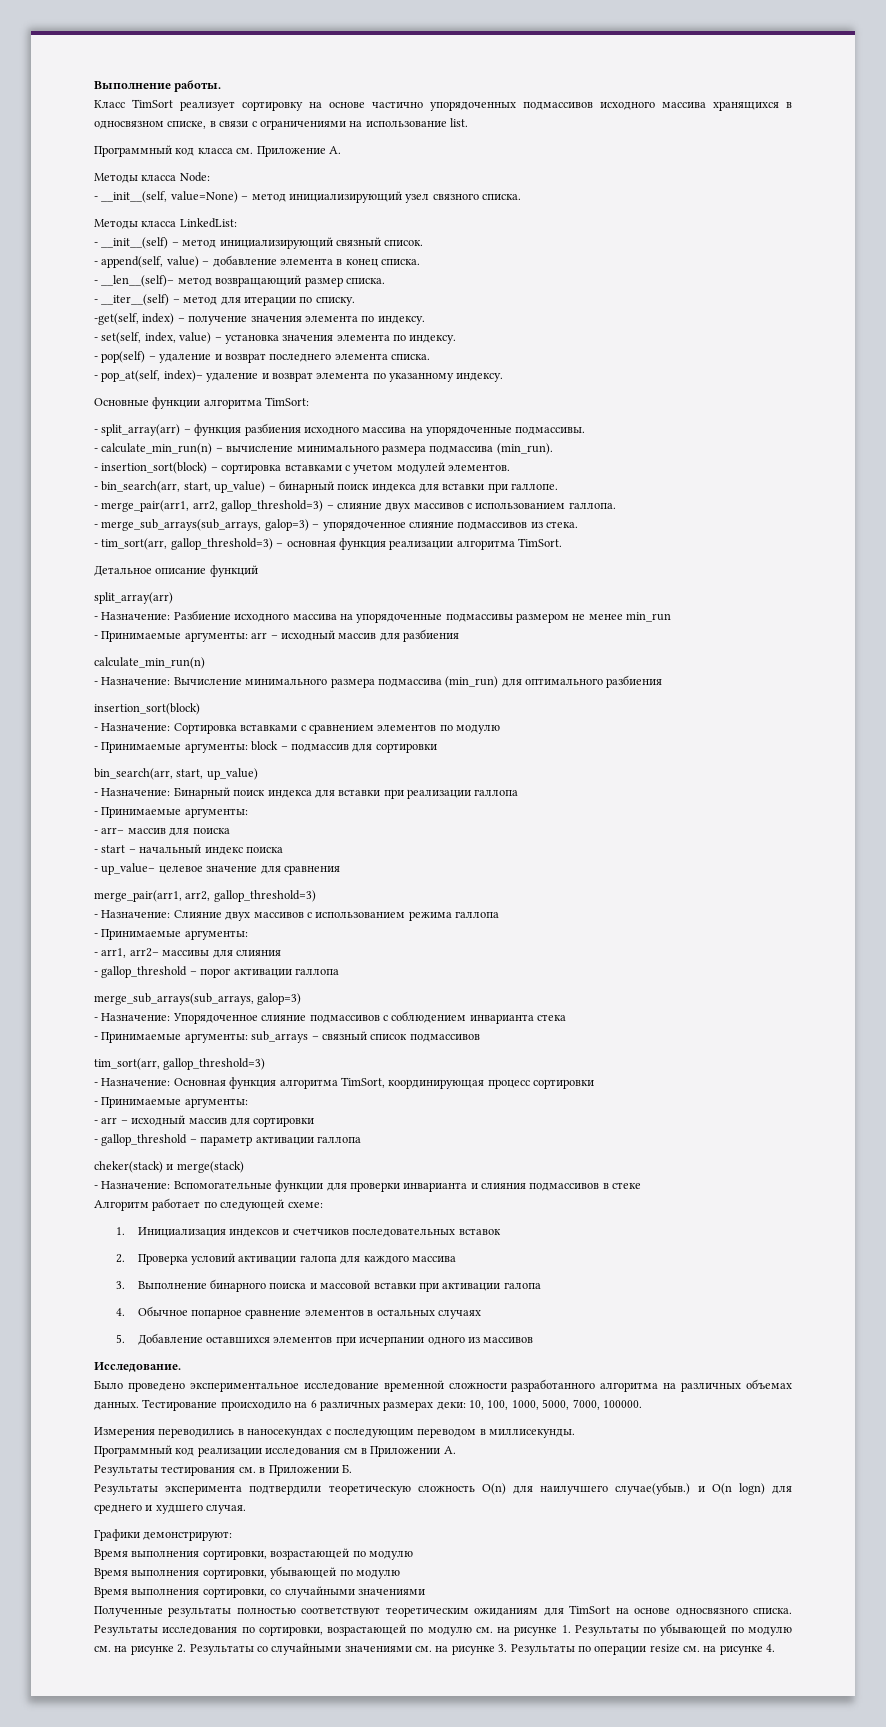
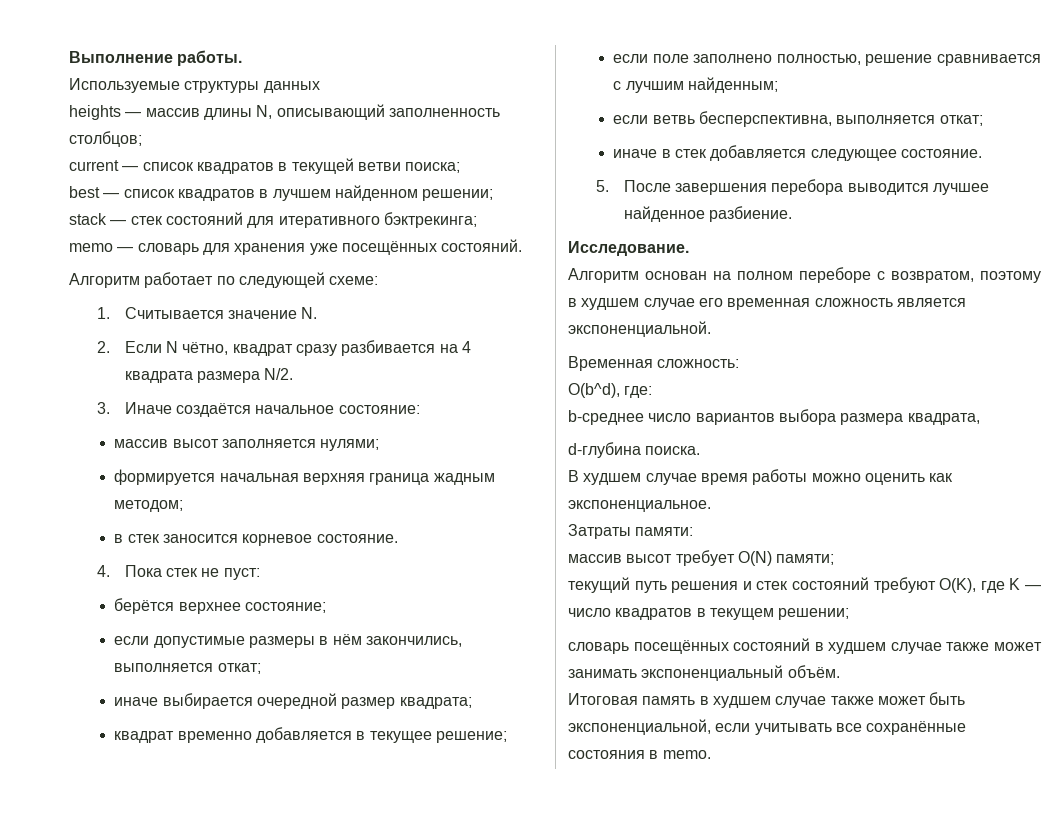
- Класс TimSort реализует сортировку на основе частично упорядоченных подмассивов исходного массива хранящихся в односвязном списке, в связи с ограничениями на использование list.
- Программный код класса см. Приложение А.
- Методы класса Node:
- - __init__(self, value=None) – метод инициализирующий узел связного списка.
- Методы класса LinkedList:
- - __init__(self) – метод инициализирующий связный список.
- - append(self, value) – добавление элемента в конец списка.
- - __len__(self)– метод возвращающий размер списка.
- - __iter__(self) – метод для итерации по списку.
- -get(self, index) – получение значения элемента по индексу.
- - set(self, index, value) – установка значения элемента по индексу.
- - pop(self) – удаление и возврат последнего элемента списка.
- - pop_at(self, index)– удаление и возврат элемента по указанному индексу.
- Основные функции алгоритма TimSort:
- - split_array(arr) – функция разбиения исходного массива на упорядоченные подмассивы.
- - calculate_min_run(n) – вычисление минимального размера подмассива (min_run).
- - insertion_sort(block) – сортировка вставками с учетом модулей элементов.
- - bin_search(arr, start, up_value) – бинарный поиск индекса для вставки при галлопе.
- - merge_pair(arr1, arr2, gallop_threshold=3) – слияние двух массивов с использованием галлопа.
- - merge_sub_arrays(sub_arrays, galop=3) – упорядоченное слияние подмассивов из стека.
- - tim_sort(arr, gallop_threshold=3) – основная функция реализации алгоритма TimSort.
- Детальное описание функций
- split_array(arr)
- - Назначение: Разбиение исходного массива на упорядоченные подмассивы размером не менее min_run
- - Принимаемые аргументы: arr – исходный массив для разбиения
- calculate_min_run(n)
- - Назначение: Вычисление минимального размера подмассива (min_run) для оптимального разбиения
- insertion_sort(block)
- - Назначение: Сортировка вставками с сравнением элементов по модулю
- - Принимаемые аргументы: block – подмассив для сортировки
- bin_search(arr, start, up_value)
- - Назначение: Бинарный поиск индекса для вставки при реализации галлопа
- - Принимаемые аргументы:
- - arr– массив для поиска
- - start – начальный индекс поиска
- - up_value– целевое значение для сравнения
- merge_pair(arr1, arr2, gallop_threshold=3)
- - Назначение: Слияние двух массивов с использованием режима галлопа
- - Принимаемые аргументы:
- - arr1, arr2– массивы для слияния
- - gallop_threshold – порог активации галлопа
- merge_sub_arrays(sub_arrays, galop=3)
- - Назначение: Упорядоченное слияние подмассивов с соблюдением инварианта стека
- - Принимаемые аргументы: sub_arrays – связный список подмассивов
- tim_sort(arr, gallop_threshold=3)
- - Назначение: Основная функция алгоритма TimSort, координирующая процесс сортировки
- - Принимаемые аргументы:
- - arr – исходный массив для сортировки
- - gallop_threshold – параметр активации галлопа
- cheker(stack) и merge(stack)
- - Назначение: Вспомогательные функции для проверки инварианта и слияния подмассивов в стеке
+ Используемые структуры данных
+ heights — массив длины N, описывающий заполненность столбцов;
+ current — список квадратов в текущей ветви поиска;
+ best — список квадратов в лучшем найденном решении;
+ stack — стек состояний для итеративного бэктрекинга;
+ memo — словарь для хранения уже посещённых состояний.
- 1. Инициализация индексов и счетчиков последовательных вставок
- 2. Проверка условий активации галопа для каждого массива
- 3. Выполнение бинарного поиска и массовой вставки при активации галопа
- 4. Обычное попарное сравнение элементов в остальных случаях
- 5. Добавление оставшихся элементов при исчерпании одного из массивов
+ 1. Считывается значение N.
+ 2. Если N чётно, квадрат сразу разбивается на 4 квадрата размера N/2.
+ 3. Иначе создаётся начальное состояние:
+ массив высот заполняется нулями;
+ формируется начальная верхняя граница жадным методом;
+ в стек заносится корневое состояние.
+ 4. Пока стек не пуст:
+ берётся верхнее состояние;
+ если допустимые размеры в нём закончились, выполняется откат;
+ иначе выбирается очередной размер квадрата;
+ квадрат временно добавляется в текущее решение;
+ если поле заполнено полностью, решение сравнивается с лучшим найденным;
+ если ветвь бесперспективна, выполняется откат;
+ иначе в стек добавляется следующее состояние.
+ 5. После завершения перебора выводится лучшее найденное разбиение.
  Исследование.
- Было проведено экспериментальное исследование временной сложности разработанного алгоритма на различных объемах данных. Тестирование происходило на 6 различных размерах деки: 10, 100, 1000, 5000, 7000, 100000.
- Измерения переводились в наносекундах с последующим переводом в миллисекунды.
- Программный код реализации исследования см в Приложении А.
- Результаты тестирования см. в Приложении Б.
- Результаты эксперимента подтвердили теоретическую сложность O(n) для наилучшего случае(убыв.) и O(n logn) для среднего и худшего случая.
- Графики демонстрируют:
- Время выполнения сортировки, возрастающей по модулю
- Время выполнения сортировки, убывающей по модулю
- Время выполнения сортировки, со случайными значениями
- Полученные результаты полностью соответствуют теоретическим ожиданиям для TimSort на основе односвязного списка. Результаты исследования по сортировки, возрастающей по модулю см. на рисунке 1. Результаты по убывающей по модулю см. на рисунке 2. Результаты со случайными значениями см. на рисунке 3. Результаты по операции resize см. на рисунке 4.
+ Алгоритм основан на полном переборе с возвратом, поэтому в худшем случае его временная сложность является экспоненциальной.
+ Временная сложность:
+ O(b^d), где:
+ b-среднее число вариантов выбора размера квадрата,
+ d-глубина поиска.
+ В худшем случае время работы можно оценить как экспоненциальное.
+ Затраты памяти:
+ массив высот требует O(N) памяти;
+ текущий путь решения и стек состояний требуют O(K), где K — число квадратов в текущем решении;
+ словарь посещённых состояний в худшем случае также может занимать экспоненциальный объём.
+ Итоговая память в худшем случае также может быть экспоненциальной, если учитывать все сохранённые состояния в memo.

